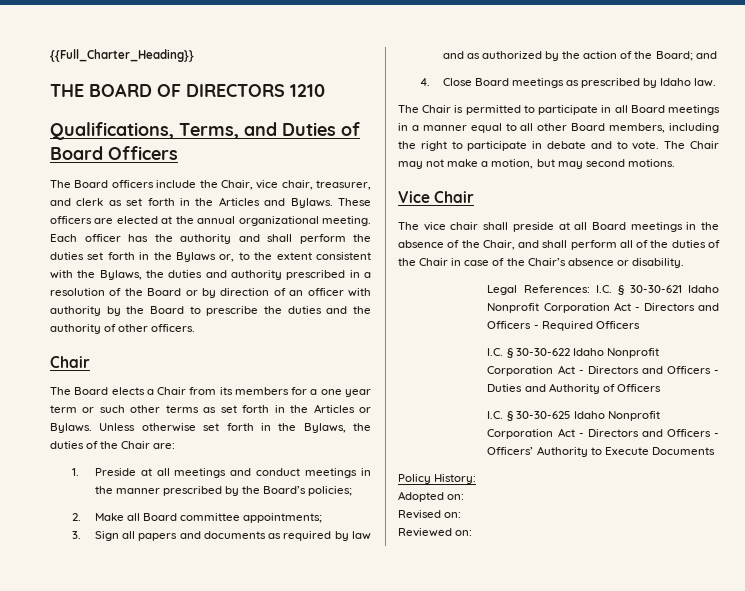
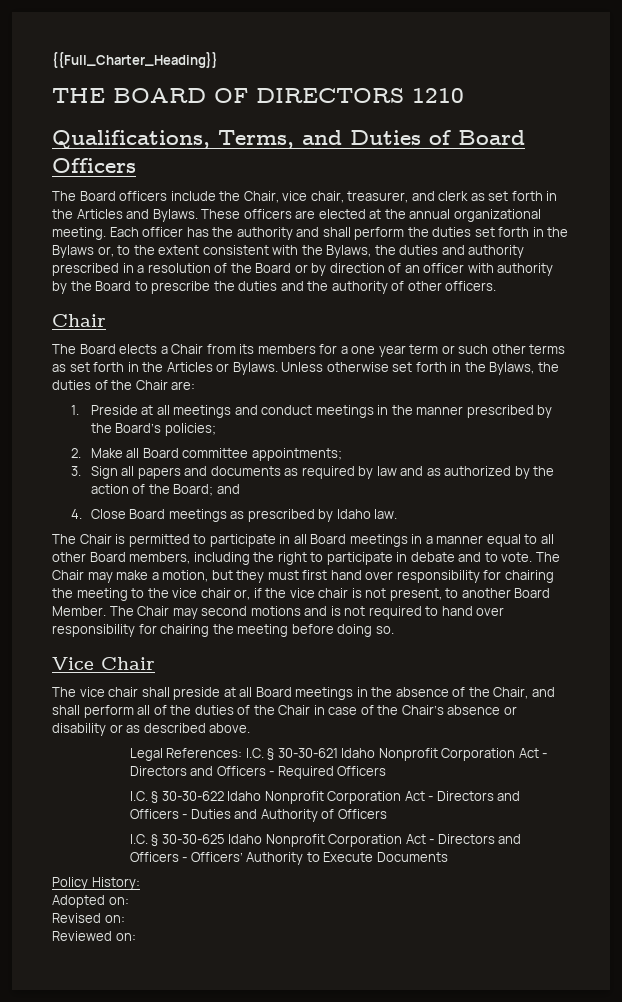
- The Chair may not make a motion, but may second motions.
+ The Chair may make a motion, but they must first hand over responsibility for chairing the meeting to the vice chair or, if the vice chair is not present, to another Board Member. The Chair may second motions and is not required to hand over responsibility for chairing the meeting before doing so.
- The vice chair shall preside at all Board meetings in the absence of the Chair, and shall perform all of the duties of the Chair in case of the Chair’s absence or disability.
+ The vice chair shall preside at all Board meetings in the absence of the Chair, and shall perform all of the duties of the Chair in case of the Chair’s absence or disability or as described above.

